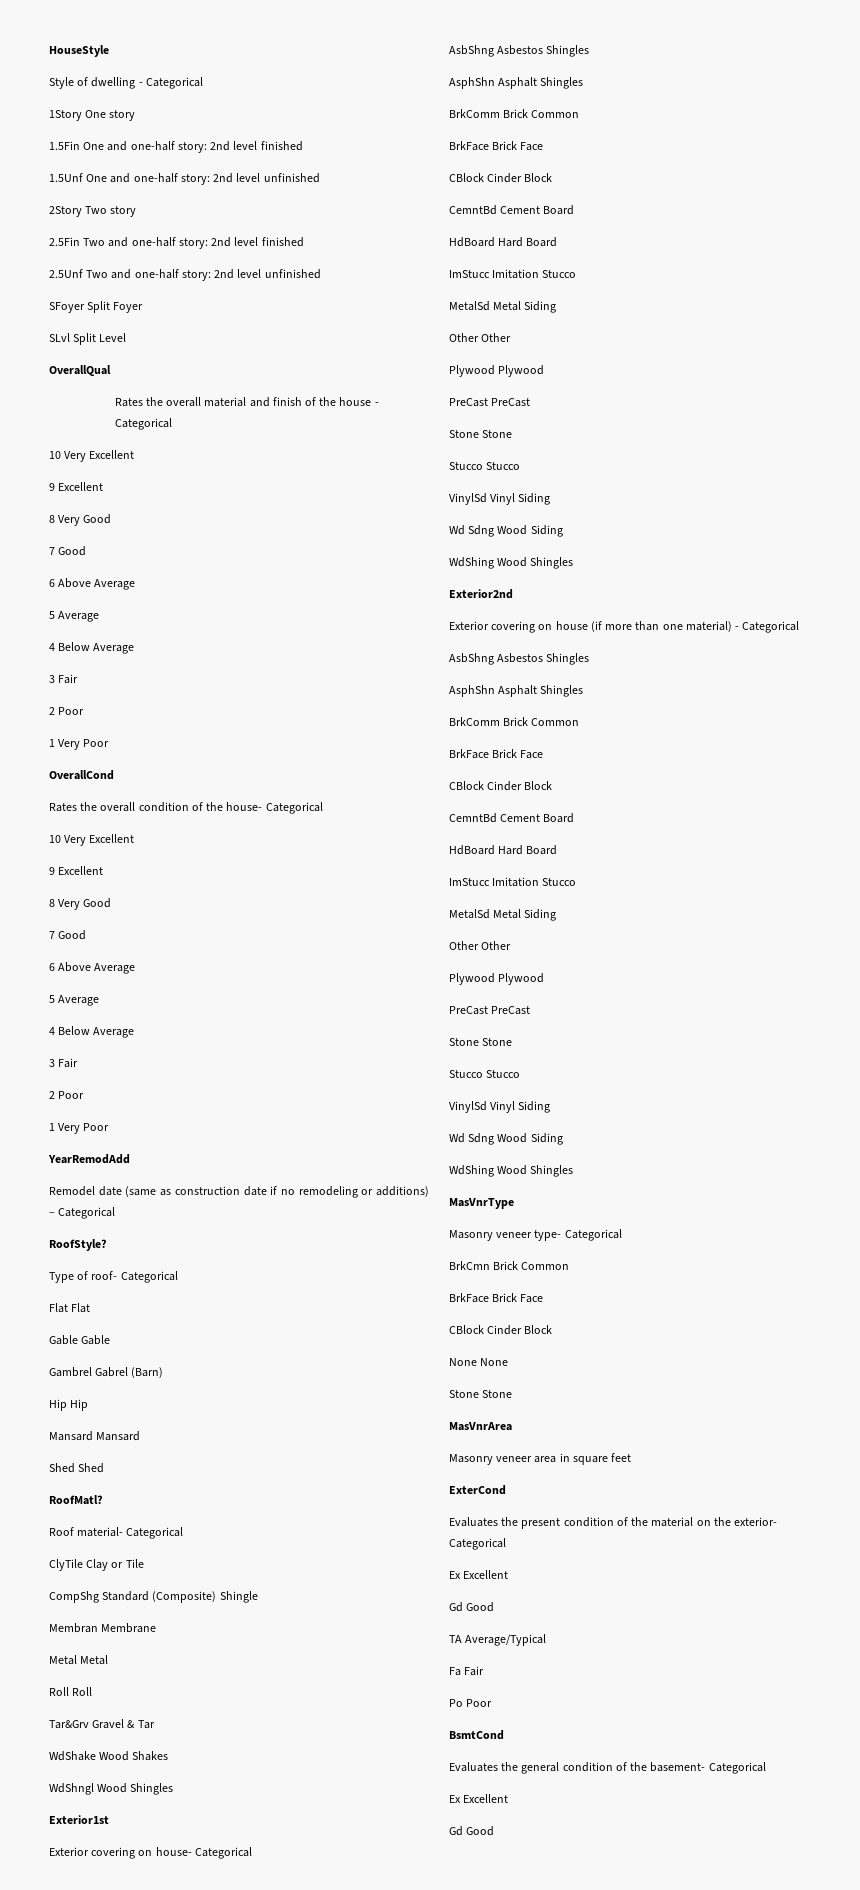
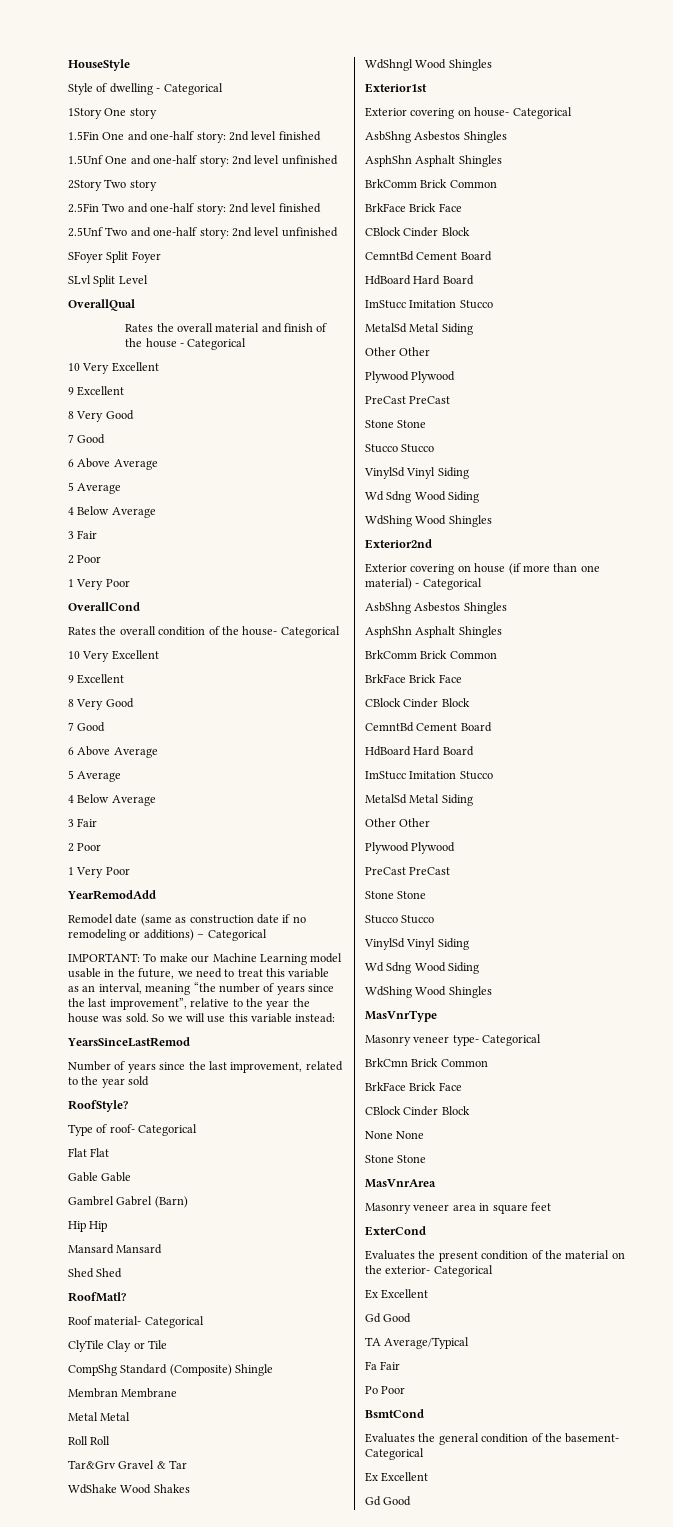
+ IMPORTANT: To make our Machine Learning model usable in the future, we need to treat this variable as an interval, meaning “the number of years since the last improvement”, relative to the year the house was sold. So we will use this variable instead:
+ YearsSinceLastRemod
+ Number of years since the last improvement, related to the year sold

